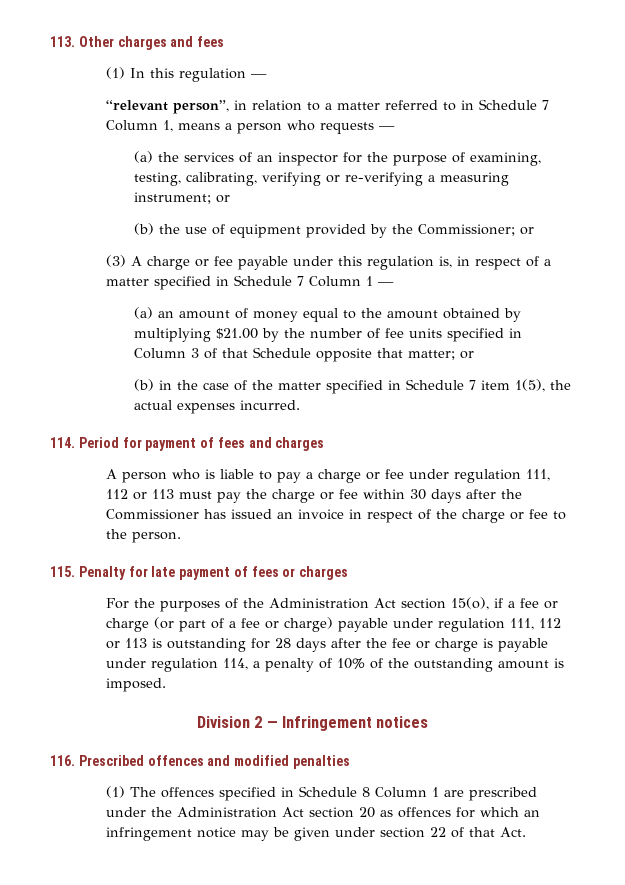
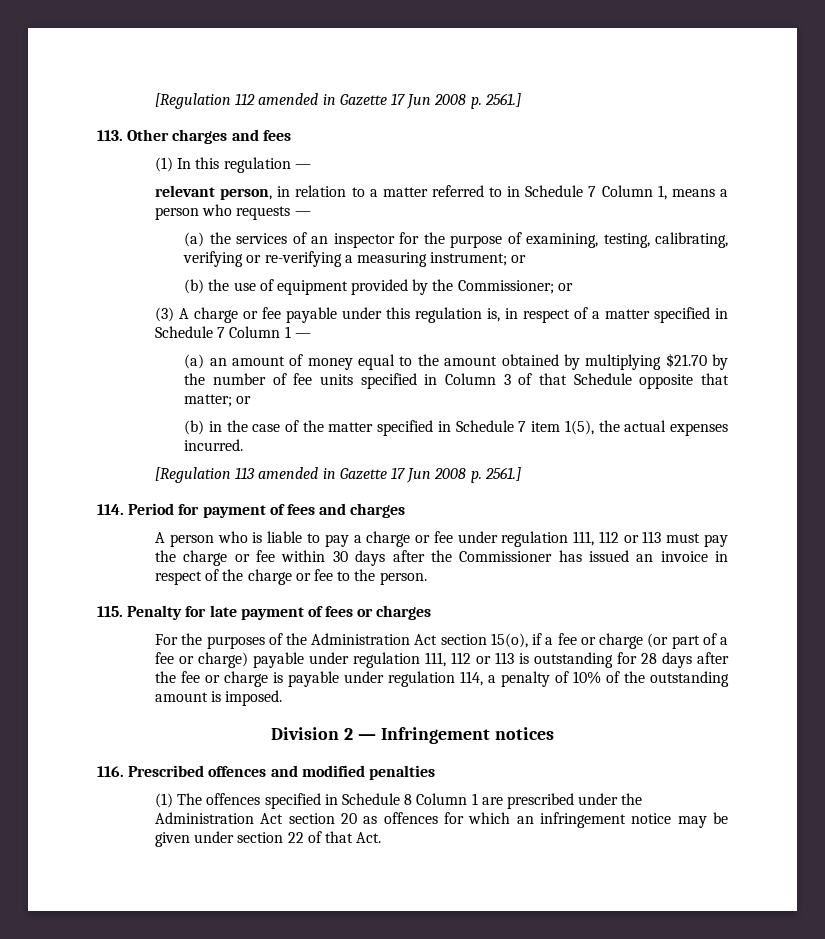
+ [Regulation 112 amended in Gazette 17 Jun 2008 p. 2561.]
- “relevant person”, in relation to a matter referred to in Schedule 7 Column 1, means a person who requests —
+ relevant person, in relation to a matter referred to in Schedule 7 Column 1, means a person who requests —
- (a) an amount of money equal to the amount obtained by multiplying $21.00 by the number of fee units specified in Column 3 of that Schedule opposite that matter; or
+ (a) an amount of money equal to the amount obtained by multiplying $21.70 by the number of fee units specified in Column 3 of that Schedule opposite that matter; or
+ [Regulation 113 amended in Gazette 17 Jun 2008 p. 2561.]

